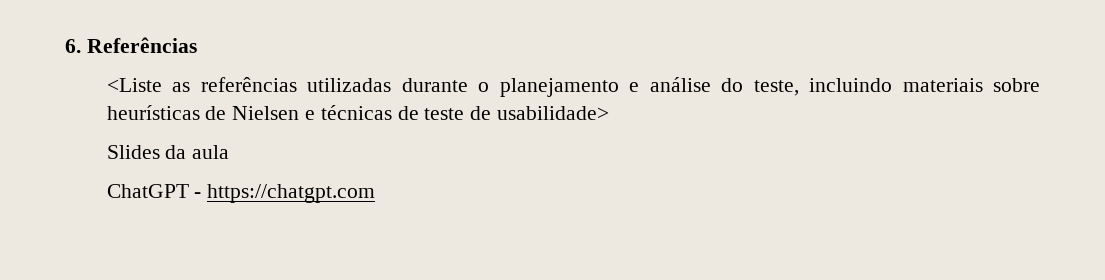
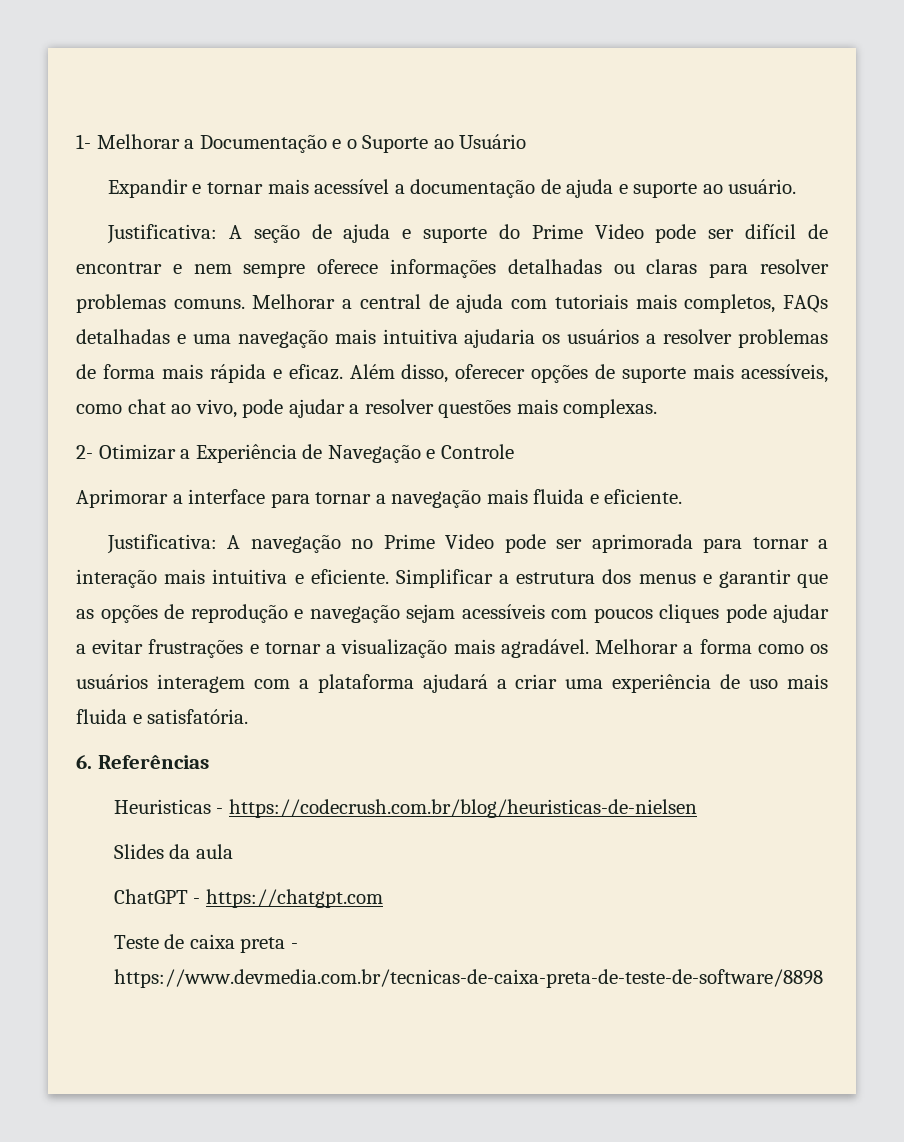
+ 1- Melhorar a Documentação e o Suporte ao Usuário
+ Expandir e tornar mais acessível a documentação de ajuda e suporte ao usuário.
+ Justificativa: A seção de ajuda e suporte do Prime Video pode ser difícil de encontrar e nem sempre oferece informações detalhadas ou claras para resolver problemas comuns. Melhorar a central de ajuda com tutoriais mais completos, FAQs detalhadas e uma navegação mais intuitiva ajudaria os usuários a resolver problemas de forma mais rápida e eficaz. Além disso, oferecer opções de suporte mais acessíveis, como chat ao vivo, pode ajudar a resolver questões mais complexas.
+ 2- Otimizar a Experiência de Navegação e Controle
+ Aprimorar a interface para tornar a navegação mais fluida e eficiente.
+ Justificativa: A navegação no Prime Video pode ser aprimorada para tornar a interação mais intuitiva e eficiente. Simplificar a estrutura dos menus e garantir que as opções de reprodução e navegação sejam acessíveis com poucos cliques pode ajudar a evitar frustrações e tornar a visualização mais agradável. Melhorar a forma como os usuários interagem com a plataforma ajudará a criar uma experiência de uso mais fluida e satisfatória.
  6. Referências
- <Liste as referências utilizadas durante o planejamento e análise do teste, incluindo materiais sobre heurísticas de Nielsen e técnicas de teste de usabilidade>
+ Heuristicas - https://codecrush.com.br/blog/heuristicas-de-nielsen
+ Teste de caixa preta - https://www.devmedia.com.br/tecnicas-de-caixa-preta-de-teste-de-software/8898

